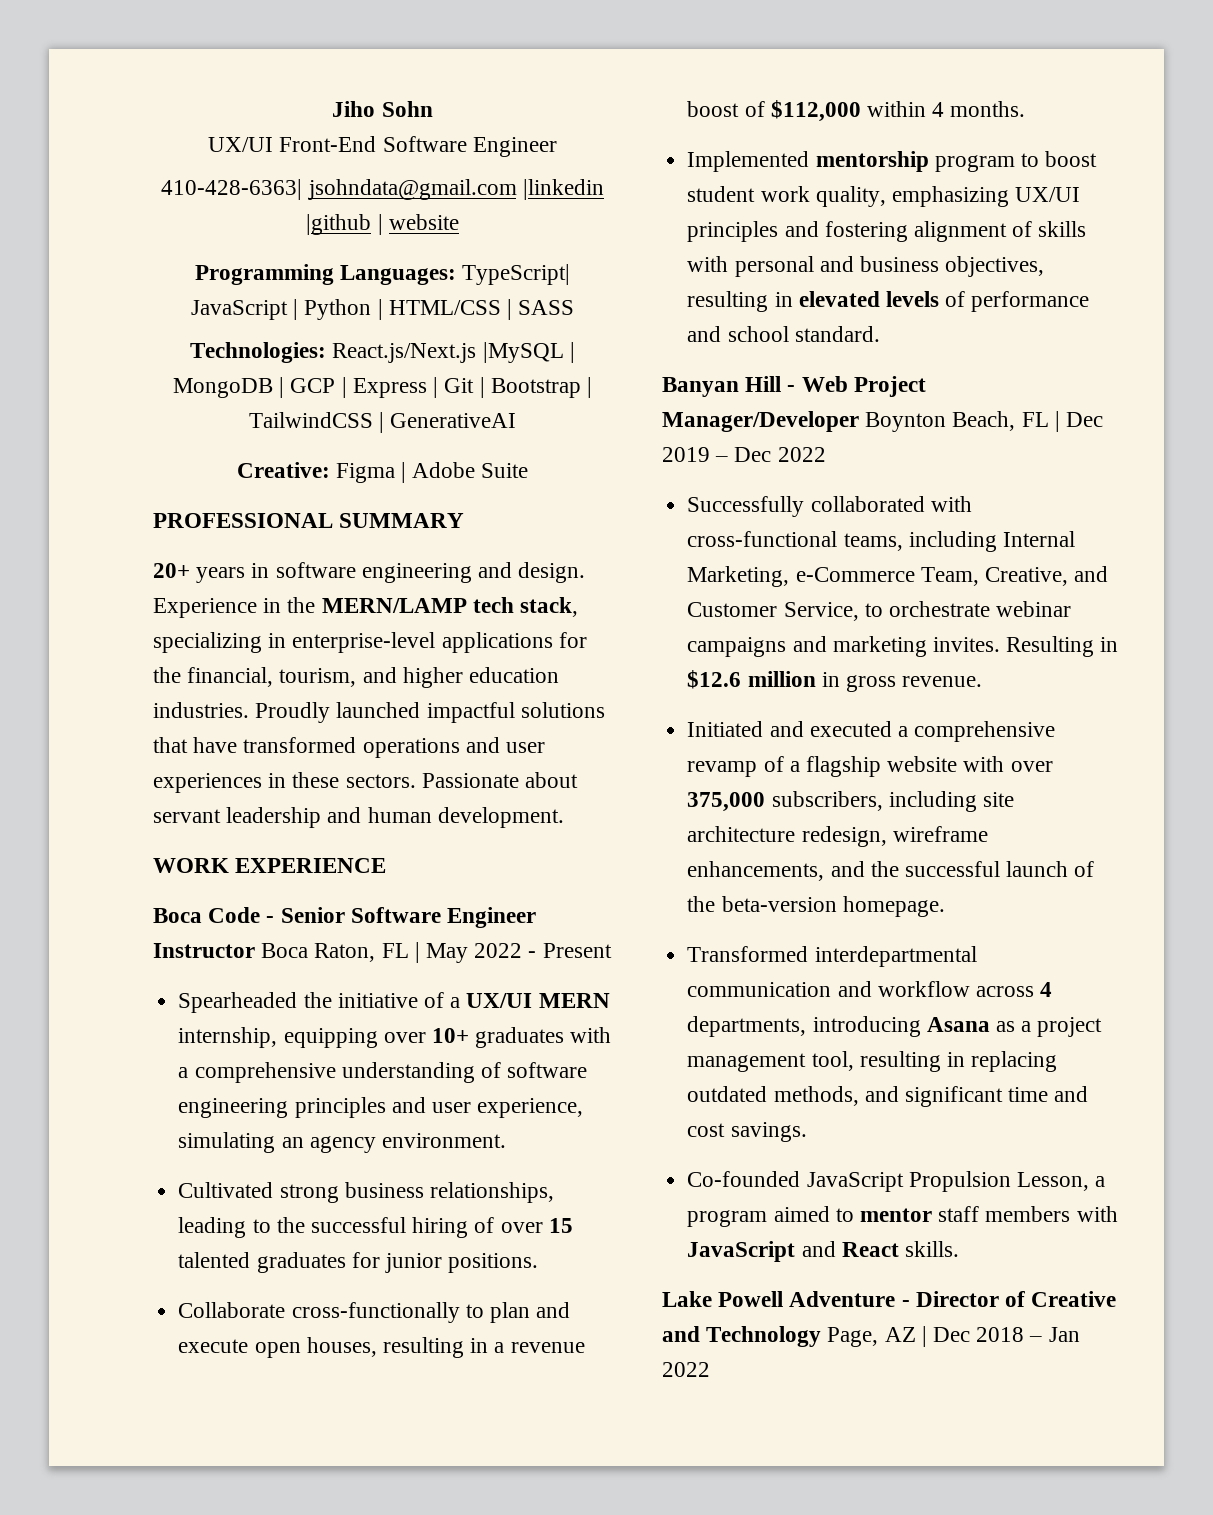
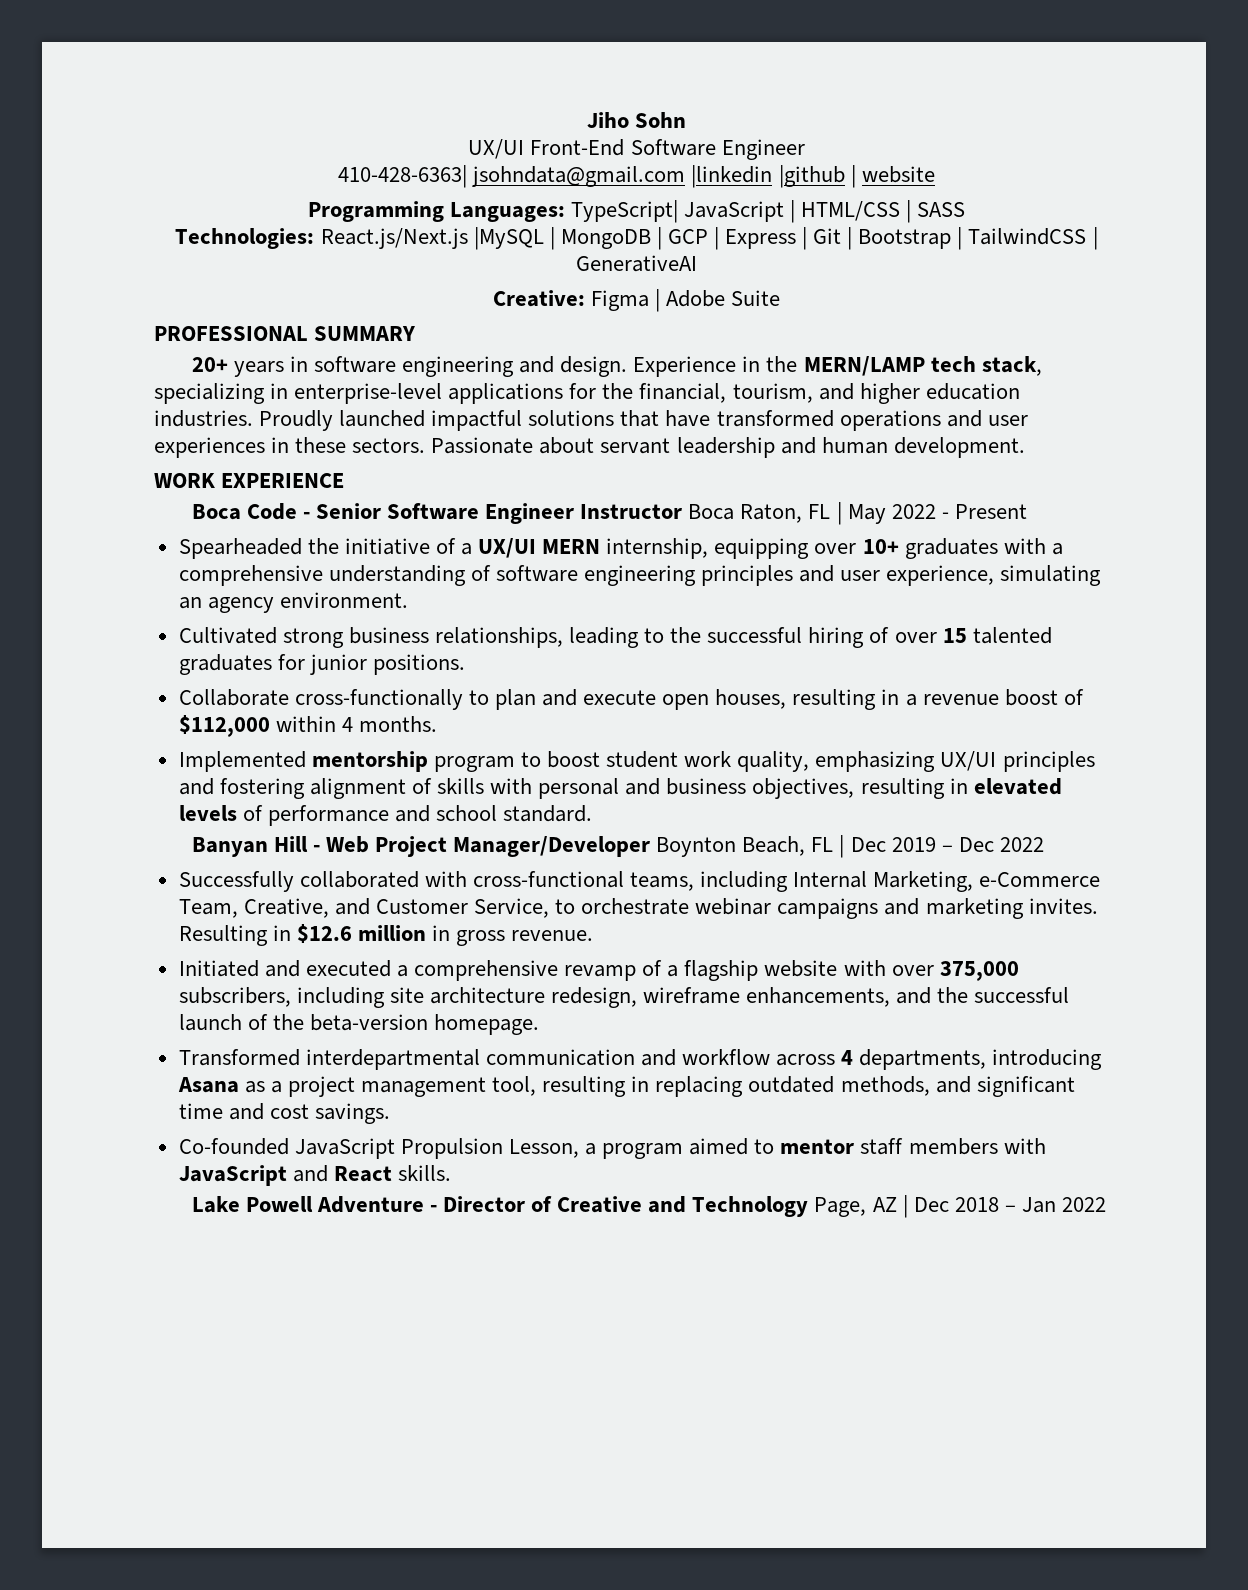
- Programming Languages: TypeScript| JavaScript | Python | HTML/CSS | SASS
+ Programming Languages: TypeScript| JavaScript | HTML/CSS | SASS

